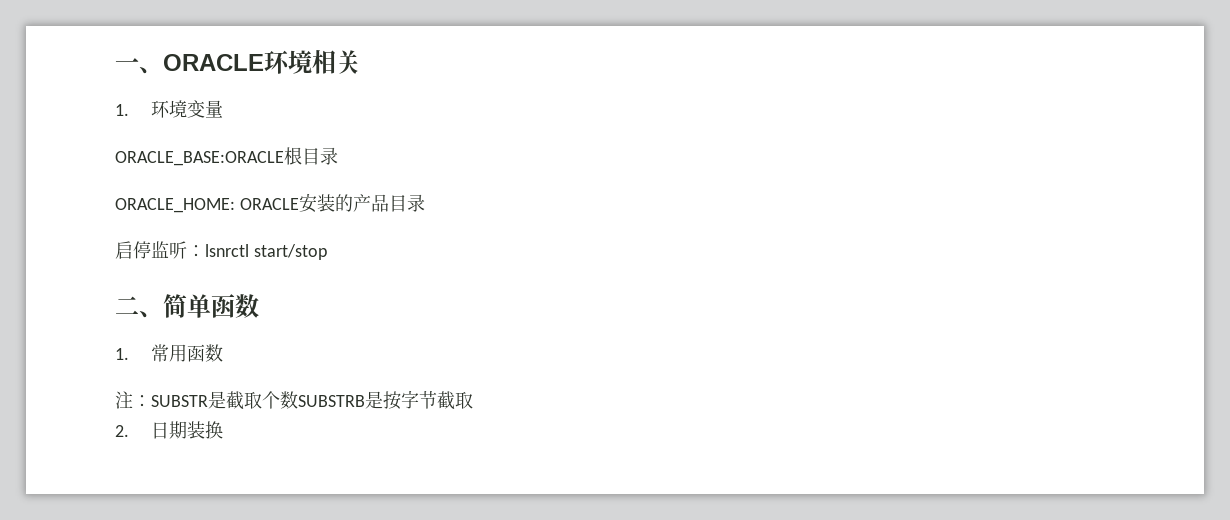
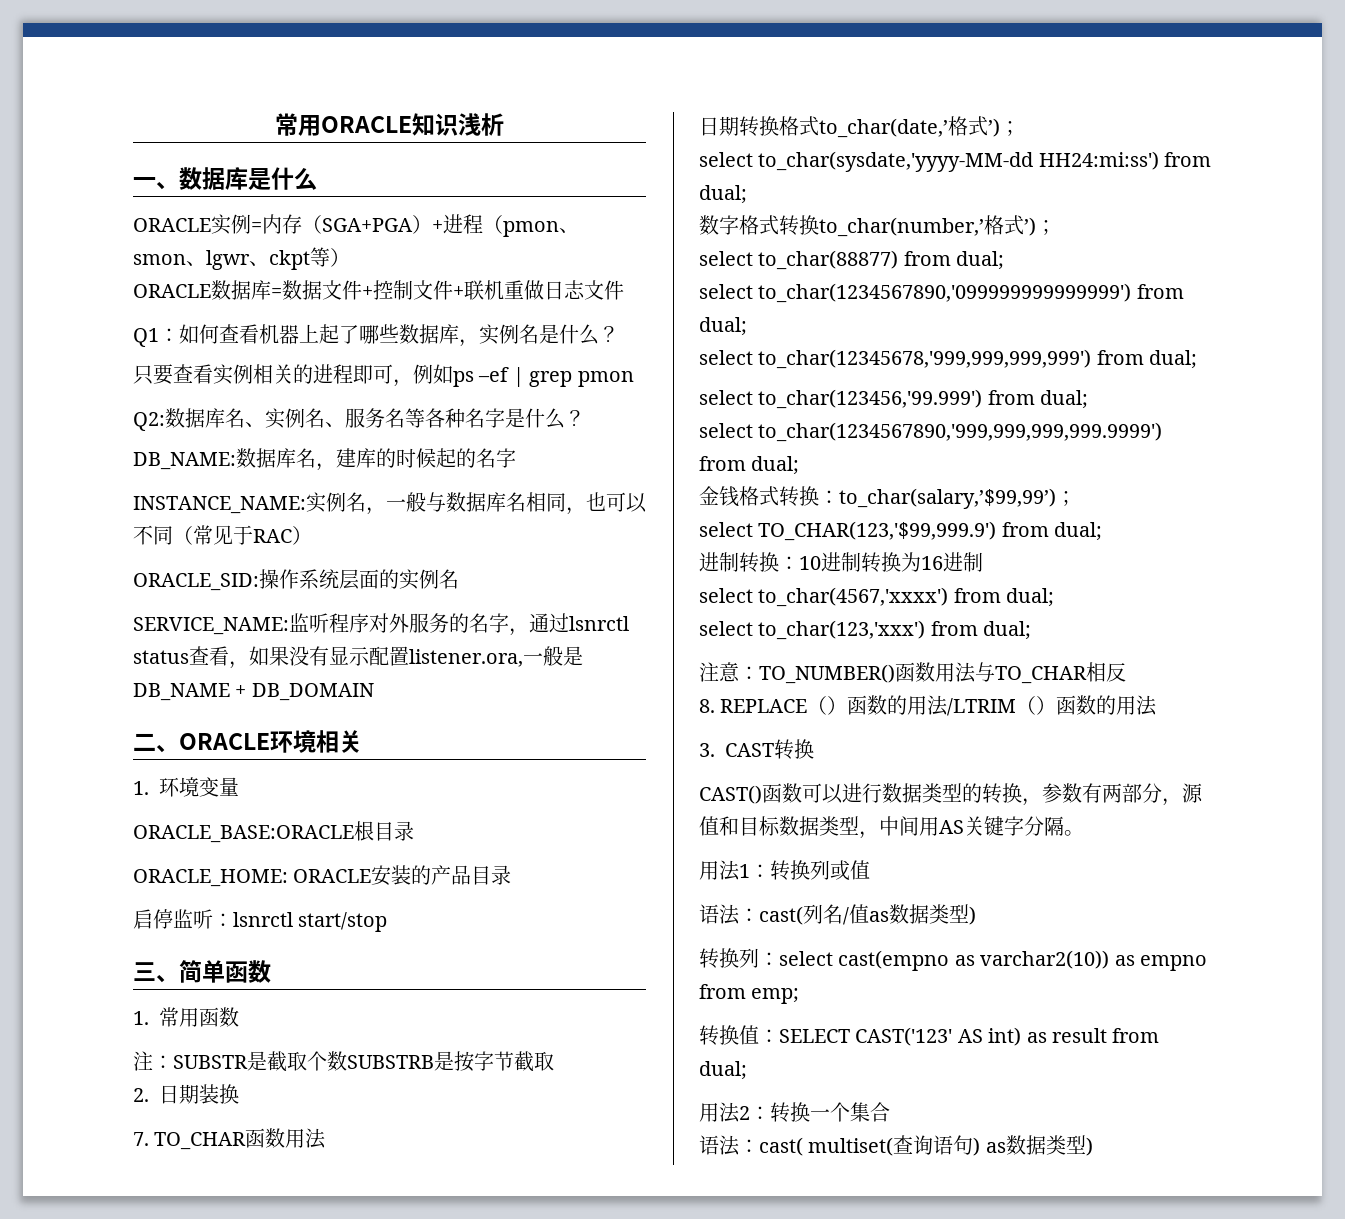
- 一、ORACLE环境相关
+ 常用ORACLE知识浅析
+ 一、数据库是什么
+ ORACLE实例=内存（SGA+PGA）+进程（pmon、smon、lgwr、ckpt等）
+ ORACLE数据库=数据文件+控制文件+联机重做日志文件
+ Q1：如何查看机器上起了哪些数据库，实例名是什么？
+ 只要查看实例相关的进程即可，例如ps –ef | grep pmon
+ Q2:数据库名、实例名、服务名等各种名字是什么？
+ DB_NAME:数据库名，建库的时候起的名字
+ INSTANCE_NAME:实例名，一般与数据库名相同，也可以不同（常见于RAC）
+ ORACLE_SID:操作系统层面的实例名
+ SERVICE_NAME:监听程序对外服务的名字，通过lsnrctl status查看，如果没有显示配置listener.ora,一般是DB_NAME + DB_DOMAIN
+ 二、ORACLE环境相关
- 二、简单函数
+ 三、简单函数
+ 7. TO_CHAR函数用法
+ 日期转换格式to_char(date,’格式’)；
+ select to_char(sysdate,'yyyy-MM-dd HH24:mi:ss') from dual;
+ 数字格式转换to_char(number,’格式’)；
+ select to_char(88877) from dual;
+ select to_char(1234567890,'099999999999999') from dual;
+ select to_char(12345678,'999,999,999,999') from dual;
+ select to_char(123456,'99.999') from dual;
+ select to_char(1234567890,'999,999,999,999.9999') from dual;
+ 金钱格式转换：to_char(salary,’$99,99’)；
+ select TO_CHAR(123,'$99,999.9') from dual;
+ 进制转换：10进制转换为16进制
+ select to_char(4567,'xxxx') from dual;
+ select to_char(123,'xxx') from dual;
+ 注意：TO_NUMBER()函数用法与TO_CHAR相反
+ 8. REPLACE（）函数的用法/LTRIM（）函数的用法
+ 3. CAST转换
+ CAST()函数可以进行数据类型的转换，参数有两部分，源值和目标数据类型，中间用AS关键字分隔。
+ 用法1：转换列或值
+ 语法：cast(列名/值as数据类型)
+ 转换列：select cast(empno as varchar2(10)) as empno from emp;
+ 转换值：SELECT CAST('123' AS int) as result from dual;
+ 用法2：转换一个集合
+ 语法：cast( multiset(查询语句) as数据类型)

